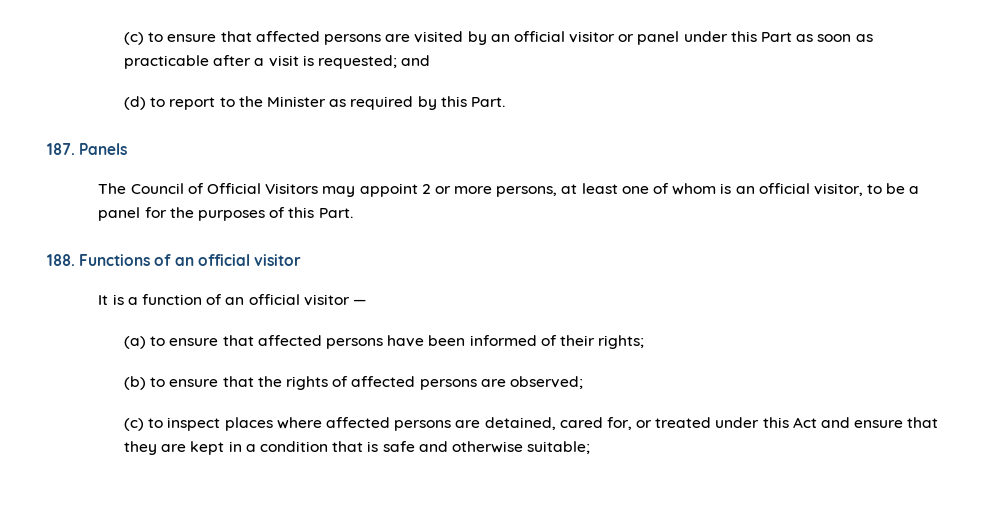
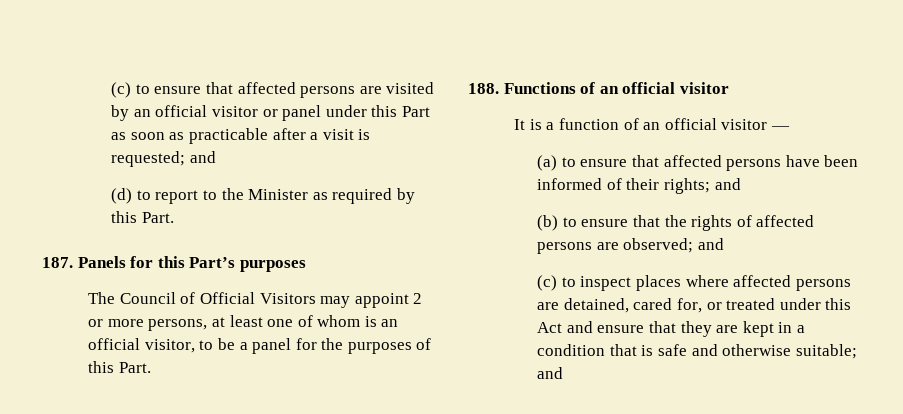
- 187. Panels
+ 187. Panels for this Part’s purposes
- (a) to ensure that affected persons have been informed of their rights;
+ (a) to ensure that affected persons have been informed of their rights; and
- (b) to ensure that the rights of affected persons are observed;
+ (b) to ensure that the rights of affected persons are observed; and
- (c) to inspect places where affected persons are detained, cared for, or treated under this Act and ensure that they are kept in a condition that is safe and otherwise suitable;
+ (c) to inspect places where affected persons are detained, cared for, or treated under this Act and ensure that they are kept in a condition that is safe and otherwise suitable; and

